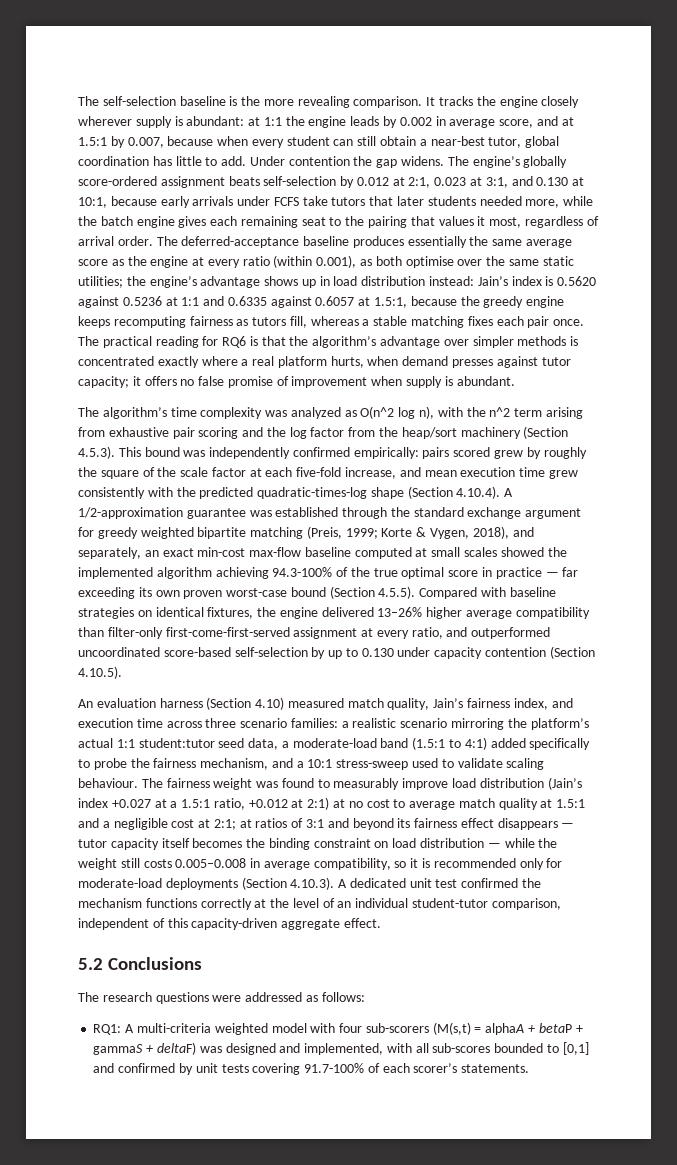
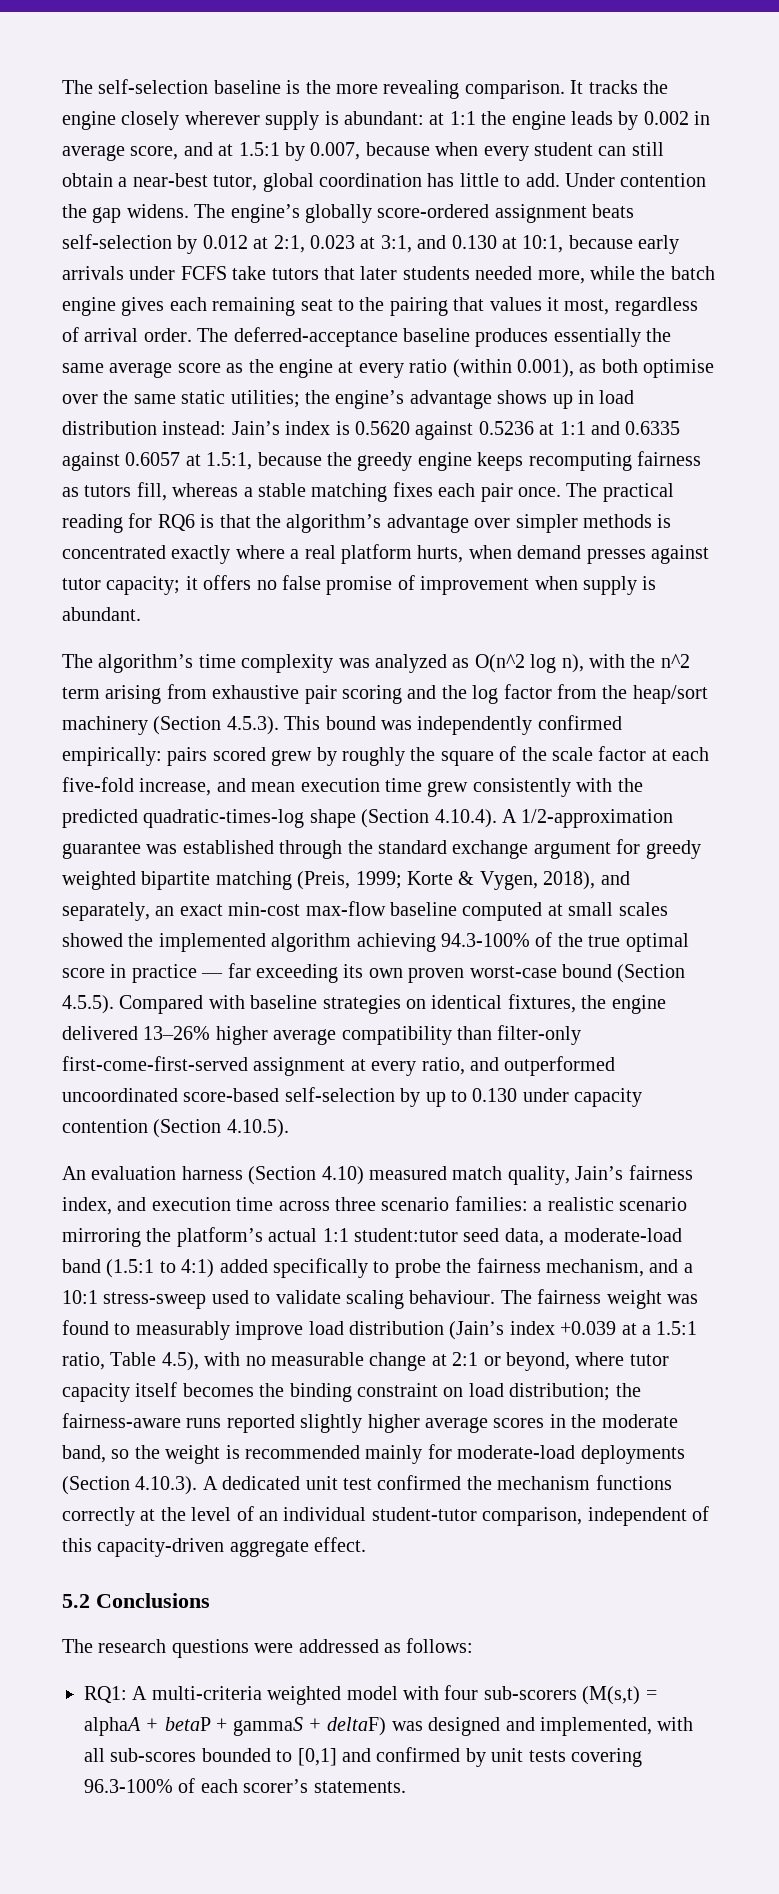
- The fairness weight was found to measurably improve load distribution (Jain’s index +0.027 at a 1.5:1 ratio, +0.012 at 2:1) at no cost to average match quality at 1.5:1 and a negligible cost at 2:1; at ratios of 3:1 and beyond its fairness effect disappears — tutor capacity itself becomes the binding constraint on load distribution — while the weight still costs 0.005–0.008 in average compatibility, so it is recommended only for moderate-load deployments (Section 4.10.3). A dedicated unit test confirmed the mechanism functions correctly at the level of an individual student-tutor comparison, independent of this capacity-driven aggregate effect.
+ The fairness weight was found to measurably improve load distribution (Jain’s index +0.039 at a 1.5:1 ratio, Table 4.5), with no measurable change at 2:1 or beyond, where tutor capacity itself becomes the binding constraint on load distribution; the fairness-aware runs reported slightly higher average scores in the moderate band, so the weight is recommended mainly for moderate-load deployments (Section 4.10.3). A dedicated unit test confirmed the mechanism functions correctly at the level of an individual student-tutor comparison, independent of this capacity-driven aggregate effect.
- RQ1: A multi-criteria weighted model with four sub-scorers (M(s,t) = alphaA + betaP + gammaS + deltaF) was designed and implemented, with all sub-scores bounded to [0,1] and confirmed by unit tests covering 91.7-100% of each scorer’s statements.
+ RQ1: A multi-criteria weighted model with four sub-scorers (M(s,t) = alphaA + betaP + gammaS + deltaF) was designed and implemented, with all sub-scores bounded to [0,1] and confirmed by unit tests covering 96.3-100% of each scorer’s statements.

